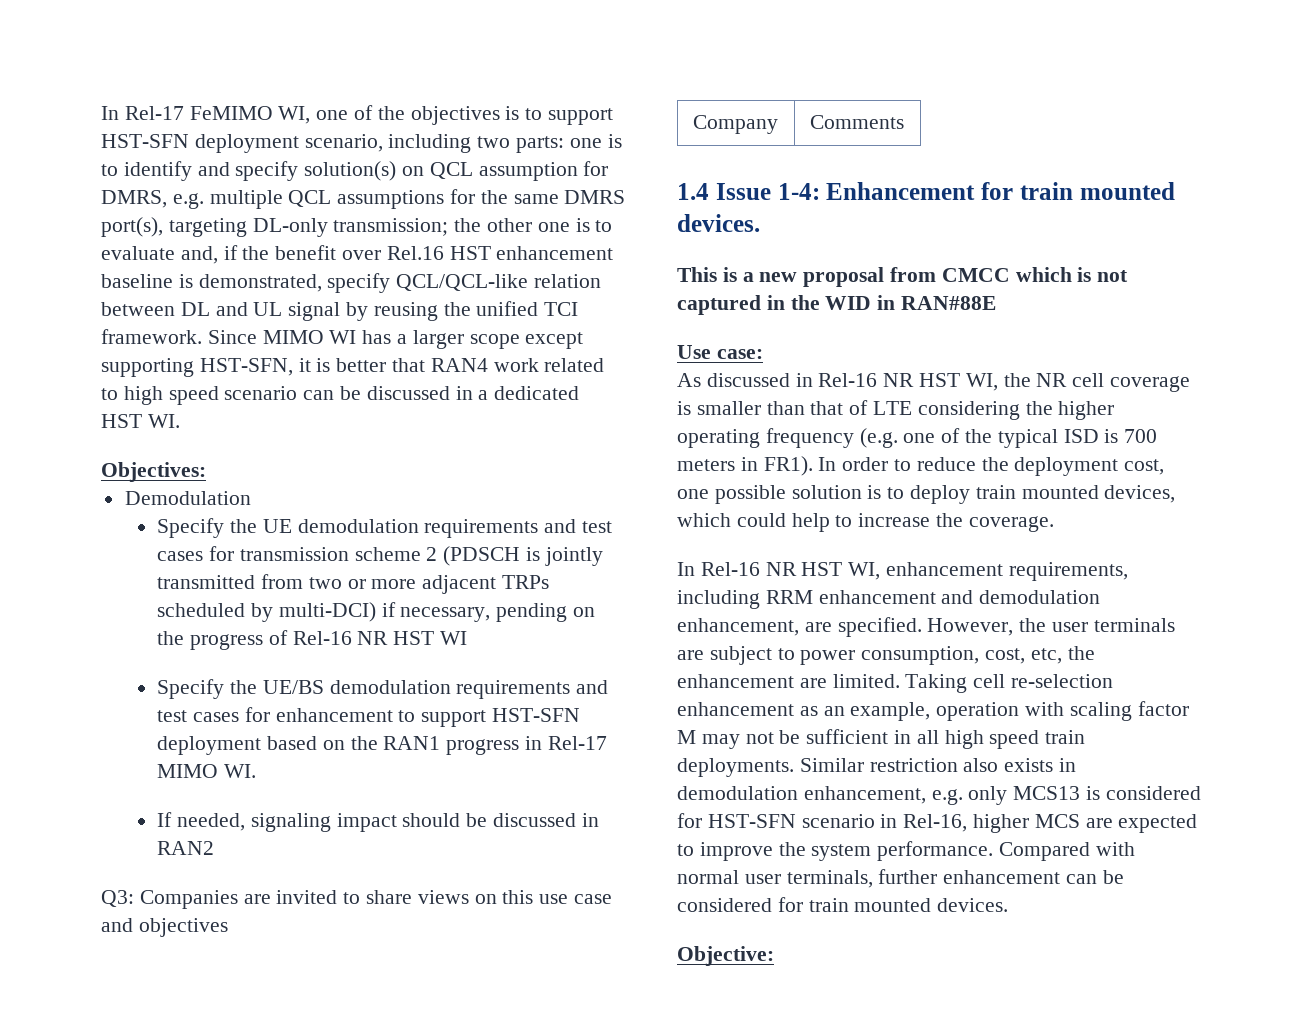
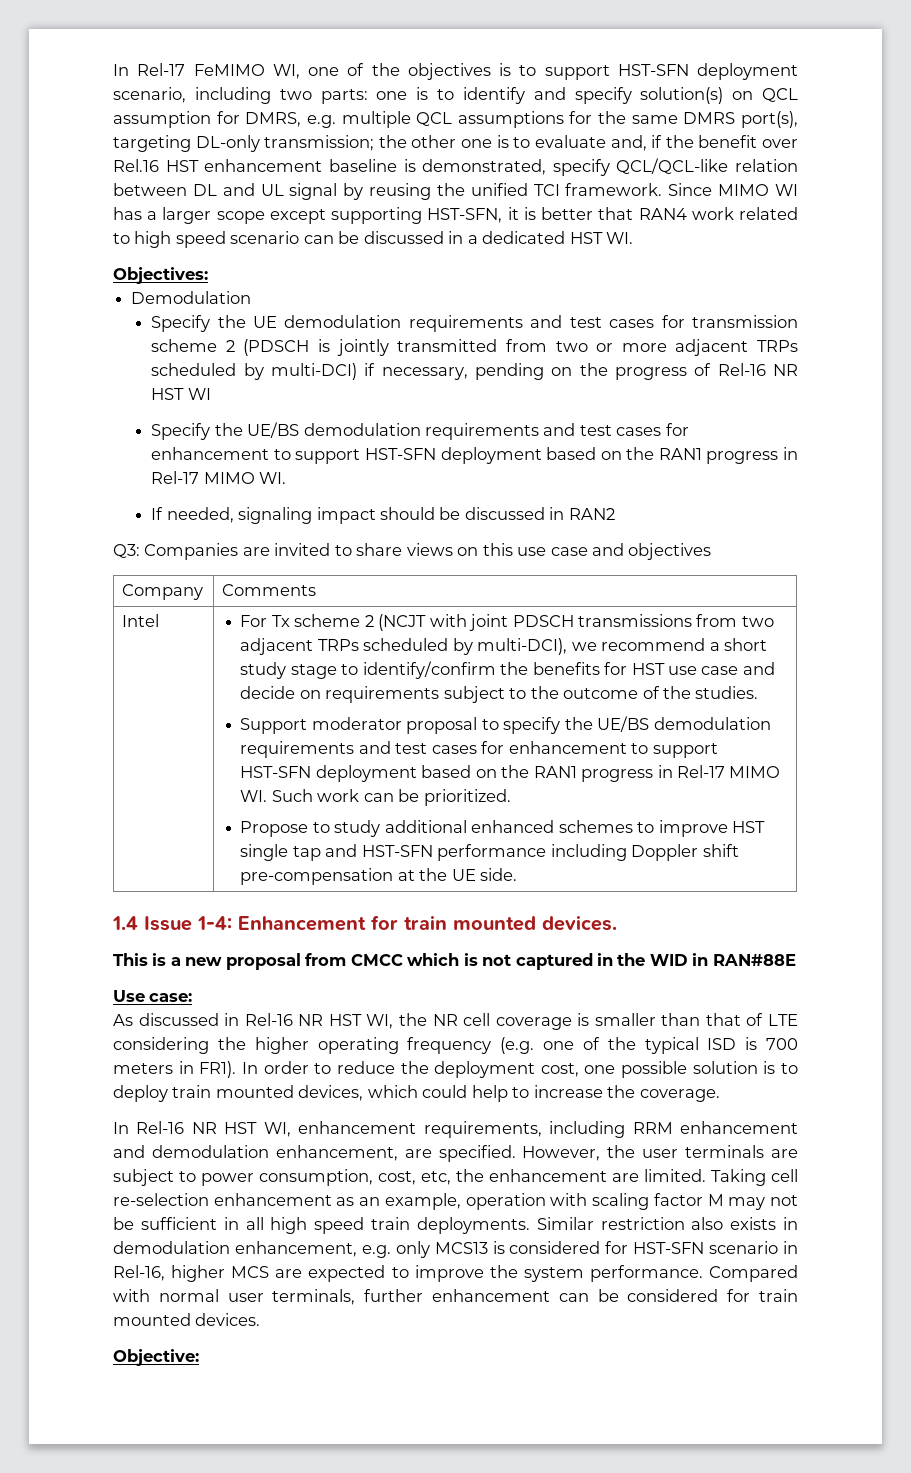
+ Intel | For Tx scheme 2 (NCJT with joint PDSCH transmissions from two adjacent TRPs scheduled by multi-DCI), we recommend a short study stage to identify/confirm the benefits for HST use case and decide on requirements subject to the outcome of the studies.
+ Support moderator proposal to specify the UE/BS demodulation requirements and test cases for enhancement to support HST-SFN deployment based on the RAN1 progress in Rel-17 MIMO WI. Such work can be prioritized.
+ Propose to study additional enhanced schemes to improve HST single tap and HST-SFN performance including Doppler shift pre-compensation at the UE side.

